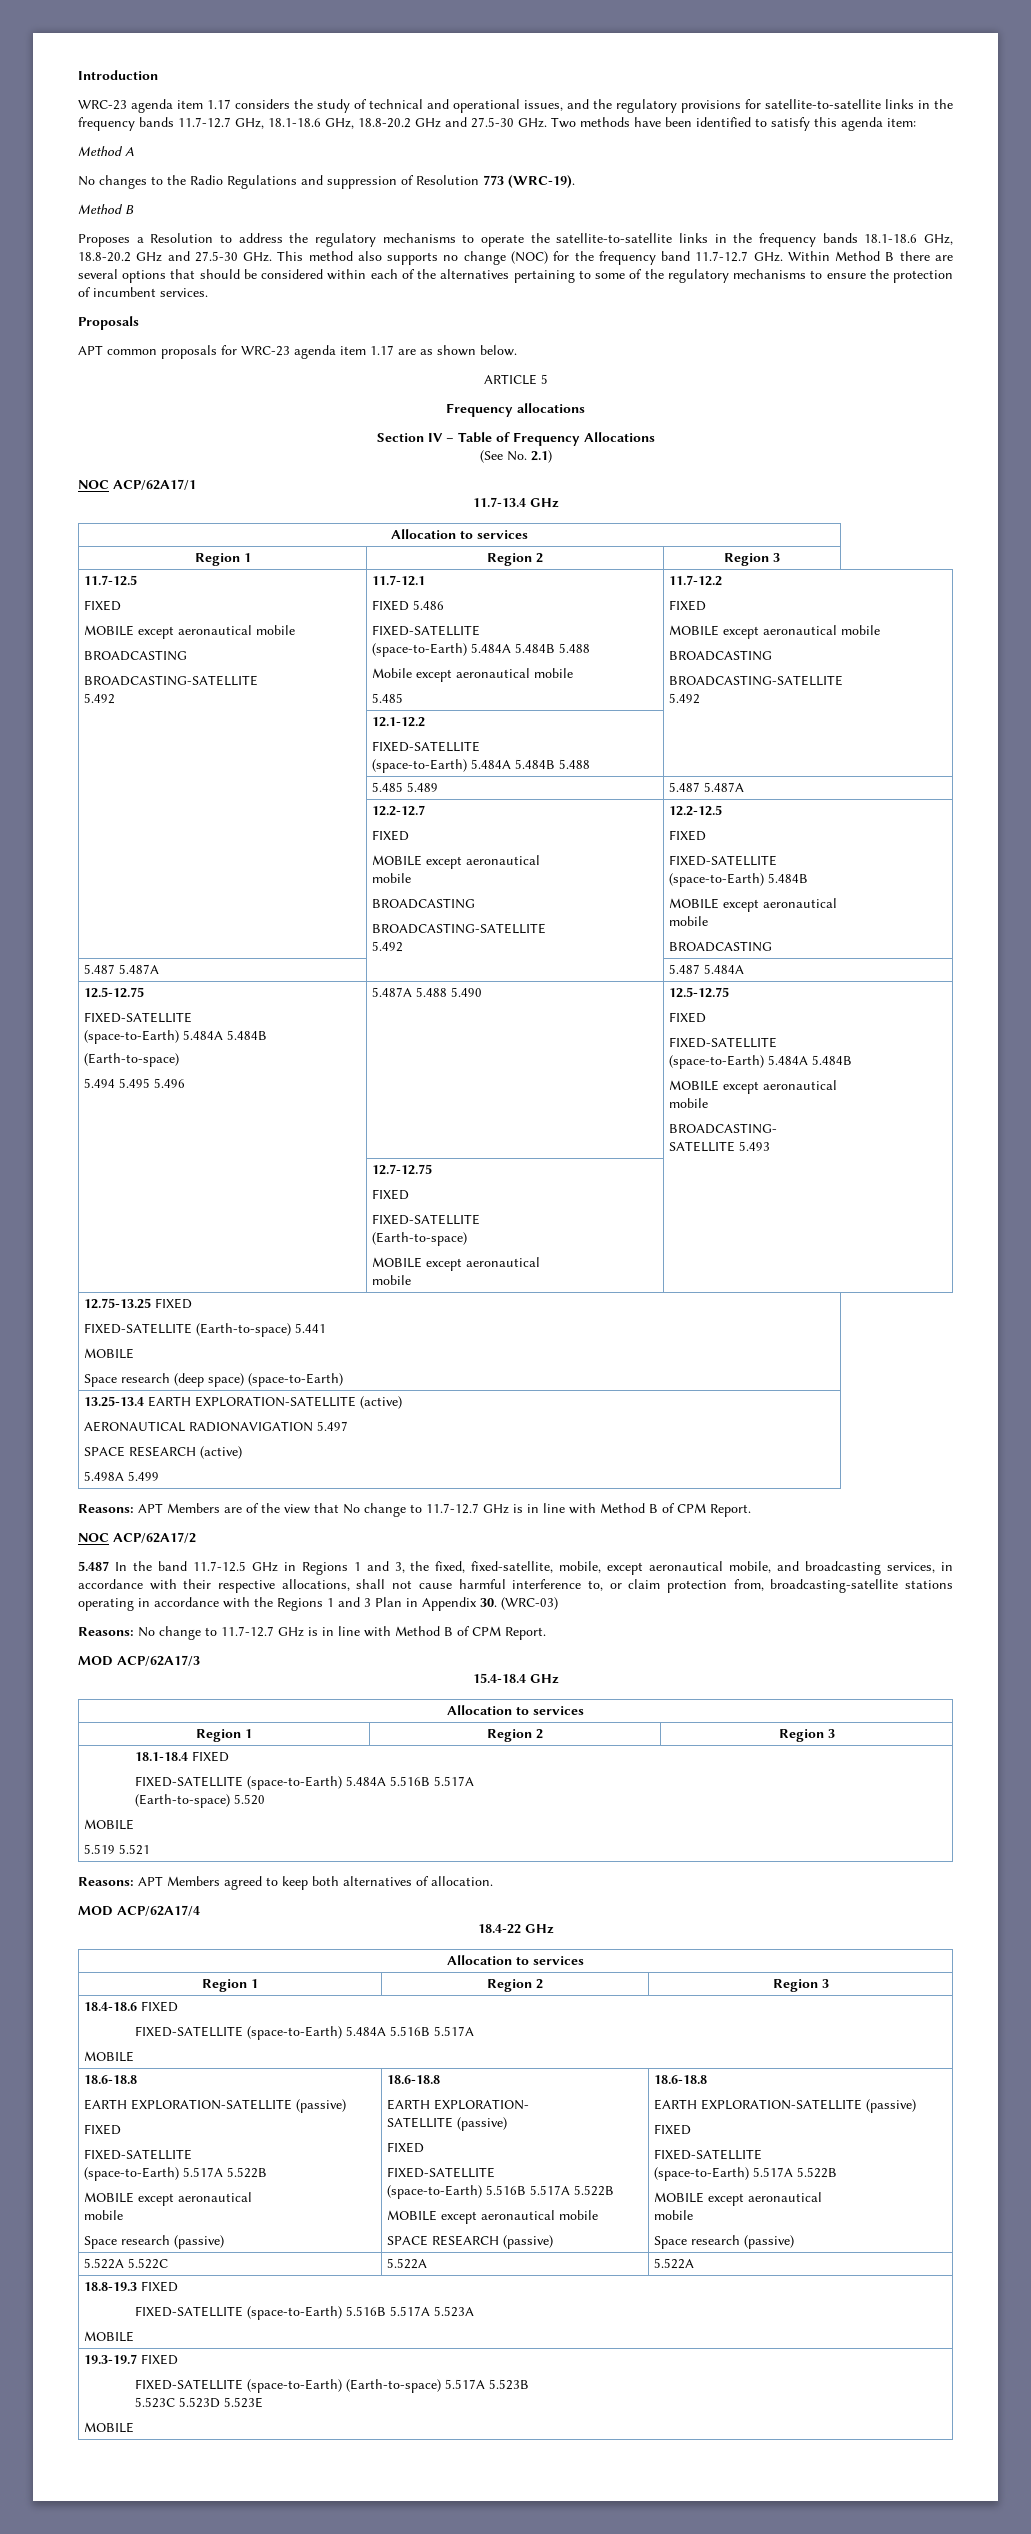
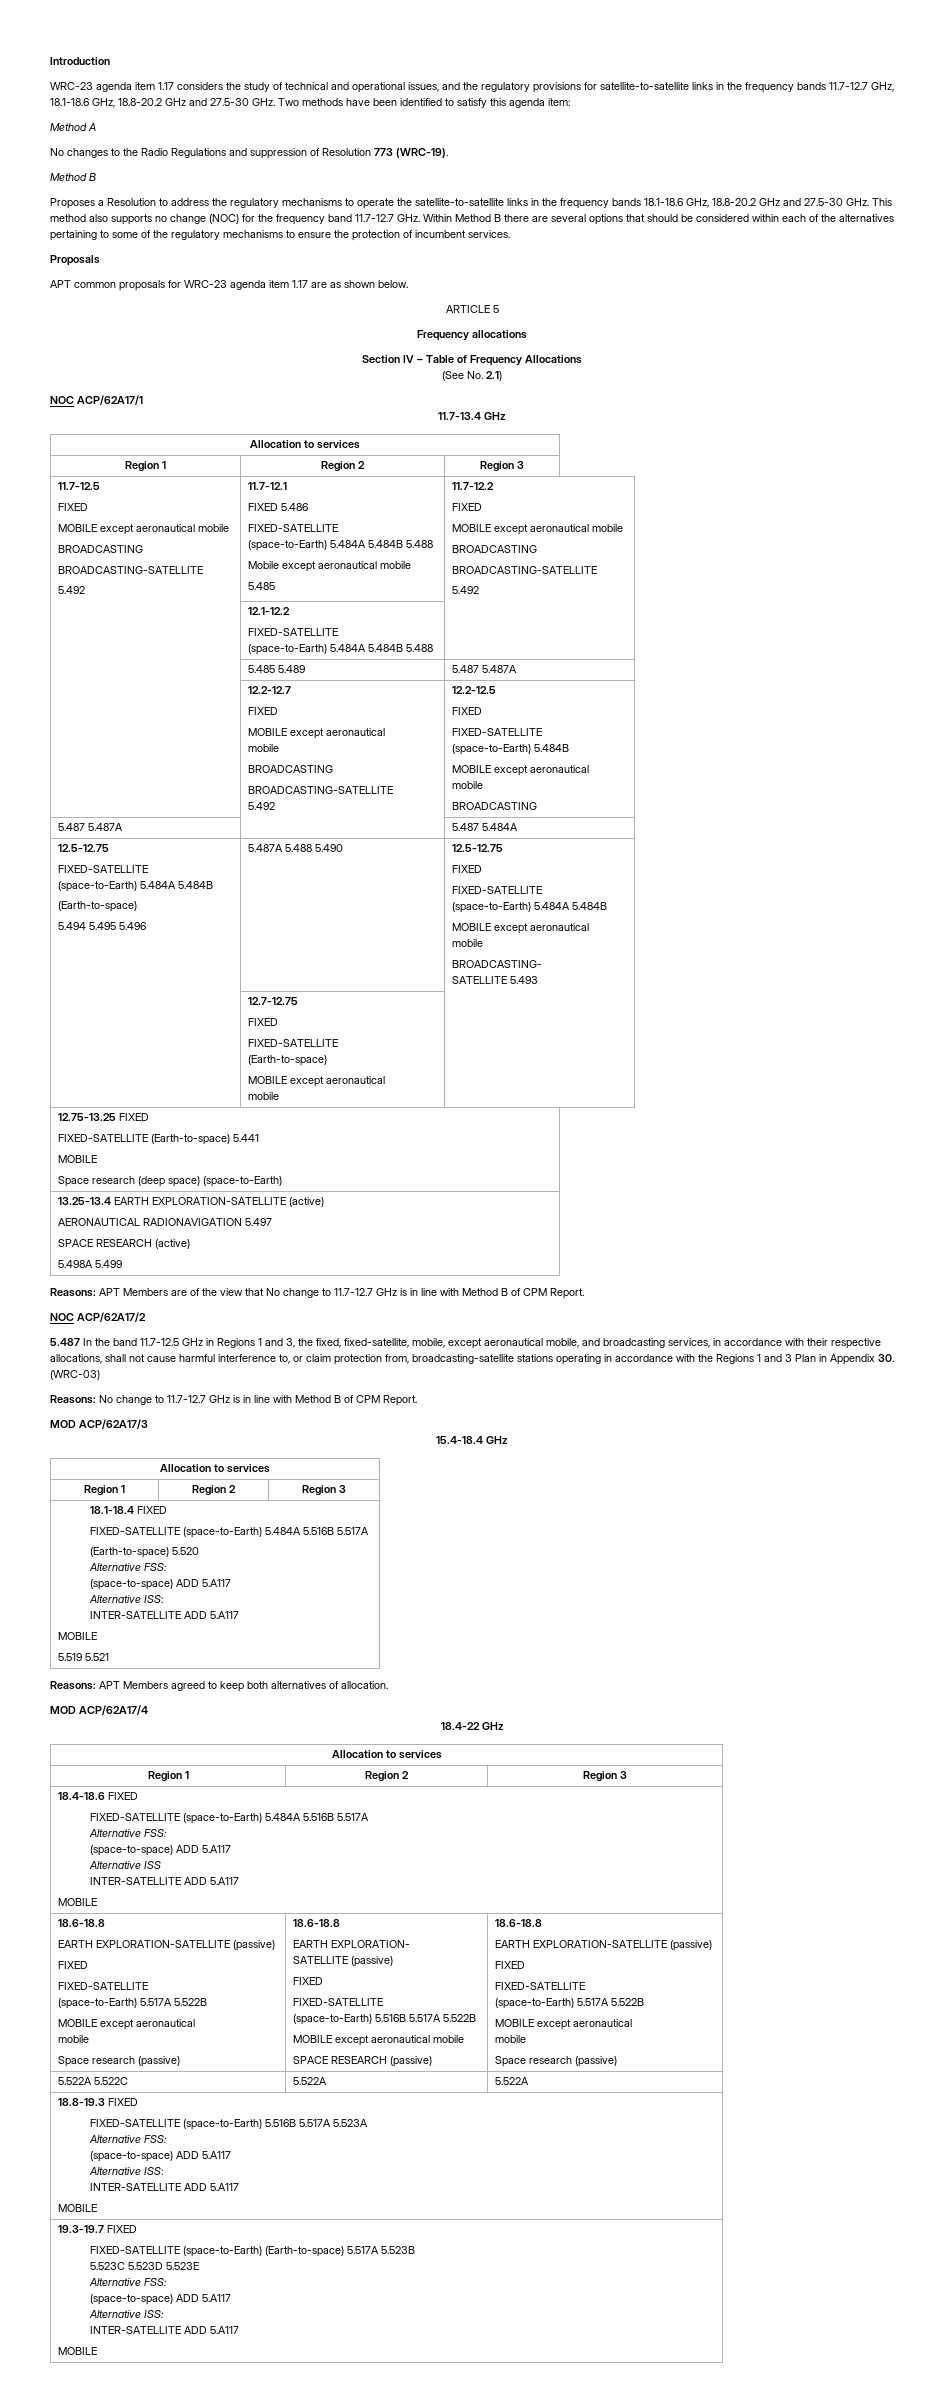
  18.1-18.4 FIXED
  FIXED-SATELLITE (space-to-Earth) 5.484A 5.516B 5.517A
  (Earth-to-space) 5.520
+ Alternative FSS:
+ (space-to-space) ADD 5.A117
+ Alternative ISS:
+ INTER-SATELLITE ADD 5.A117
  18.4-18.6 FIXED
  FIXED-SATELLITE (space-to-Earth) 5.484A 5.516B 5.517A
+ Alternative FSS:
+ (space-to-space) ADD 5.A117
+ Alternative ISS
+ INTER-SATELLITE ADD 5.A117
  18.8-19.3 FIXED
  FIXED-SATELLITE (space-to-Earth) 5.516B 5.517A 5.523A
+ Alternative FSS:
+ (space-to-space) ADD 5.A117
+ Alternative ISS:
+ INTER-SATELLITE ADD 5.A117
  19.3-19.7 FIXED
  FIXED-SATELLITE (space-to-Earth) (Earth-to-space) 5.517A 5.523B
  5.523C 5.523D 5.523E
+ Alternative FSS:
+ (space-to-space) ADD 5.A117
+ Alternative ISS:
+ INTER-SATELLITE ADD 5.A117

